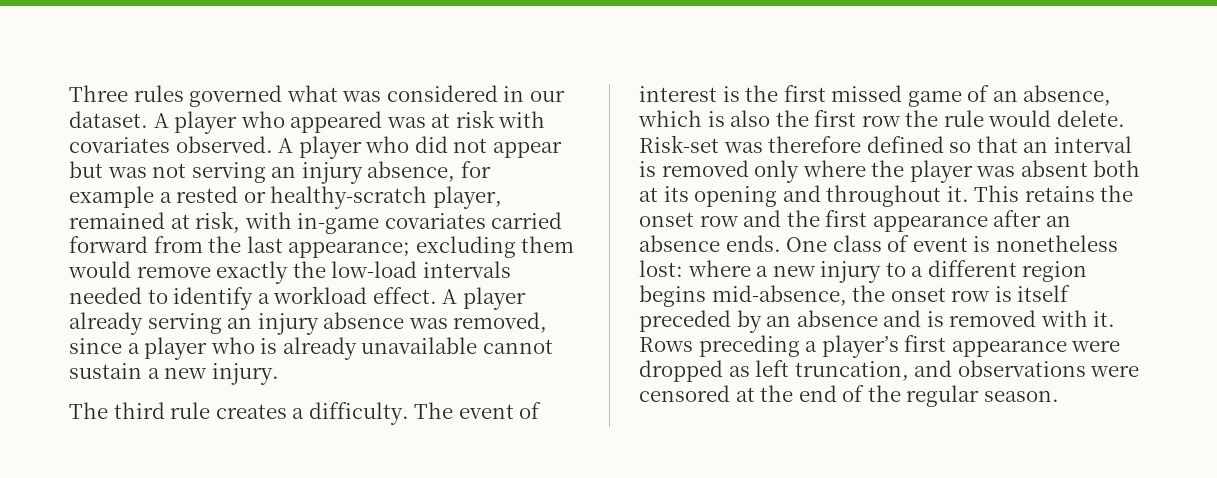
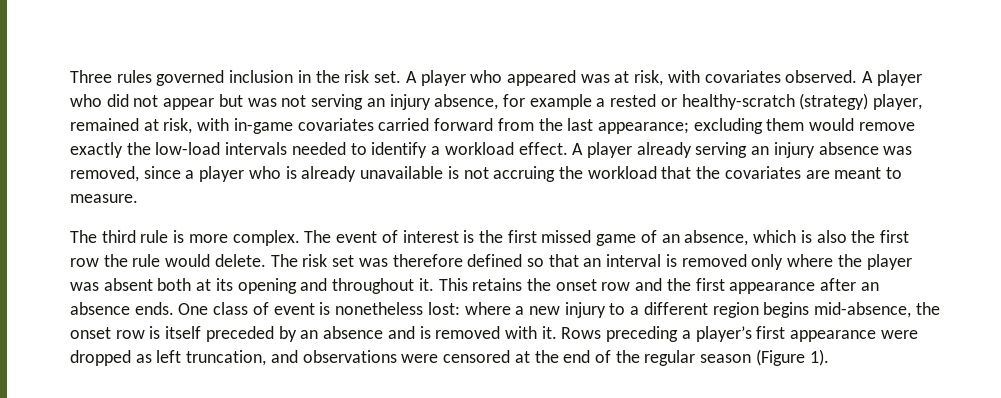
- Three rules governed what was considered in our dataset.
+ Three rules governed inclusion in the risk set.
- A player who appeared was at risk with covariates observed.
+ A player who appeared was at risk, with covariates observed.
- A player who did not appear but was not serving an injury absence, for example a rested or healthy-scratch player, remained at risk, with in-game covariates carried forward from the last appearance; excluding them would remove exactly the low-load intervals needed to identify a workload effect.
+ A player who did not appear but was not serving an injury absence, for example a rested or healthy-scratch (strategy) player, remained at risk, with in-game covariates carried forward from the last appearance; excluding them would remove exactly the low-load intervals needed to identify a workload effect.
- A player already serving an injury absence was removed, since a player who is already unavailable cannot sustain a new injury.
+ A player already serving an injury absence was removed, since a player who is already unavailable is not accruing the workload that the covariates are meant to measure.
- The third rule creates a difficulty.
+ The third rule is more complex.
- Risk-set was therefore defined so that an interval is removed only where the player was absent both at its opening and throughout it.
+ The risk set was therefore defined so that an interval is removed only where the player was absent both at its opening and throughout it.
- Rows preceding a player’s first appearance were dropped as left truncation, and observations were censored at the end of the regular season.
+ Rows preceding a player’s first appearance were dropped as left truncation, and observations were censored at the end of the regular season (Figure 1).

